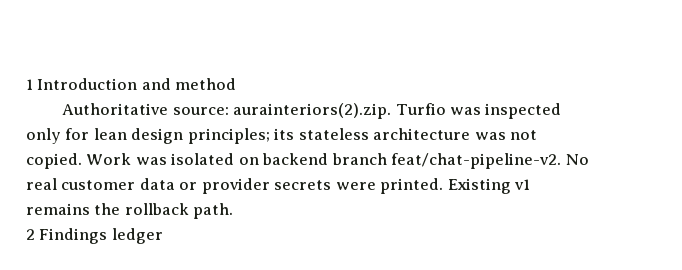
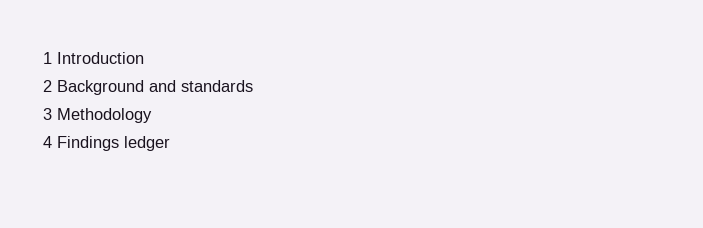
- 1 Introduction and method
- Authoritative source: aurainteriors(2).zip. Turfio was inspected only for lean design principles; its stateless architecture was not copied. Work was isolated on backend branch feat/chat-pipeline-v2. No real customer data or provider secrets were printed. Existing v1 remains the rollback path.
- 2 Findings ledger
+ 1 Introduction
+ 2 Background and standards
+ 3 Methodology
+ 4 Findings ledger

